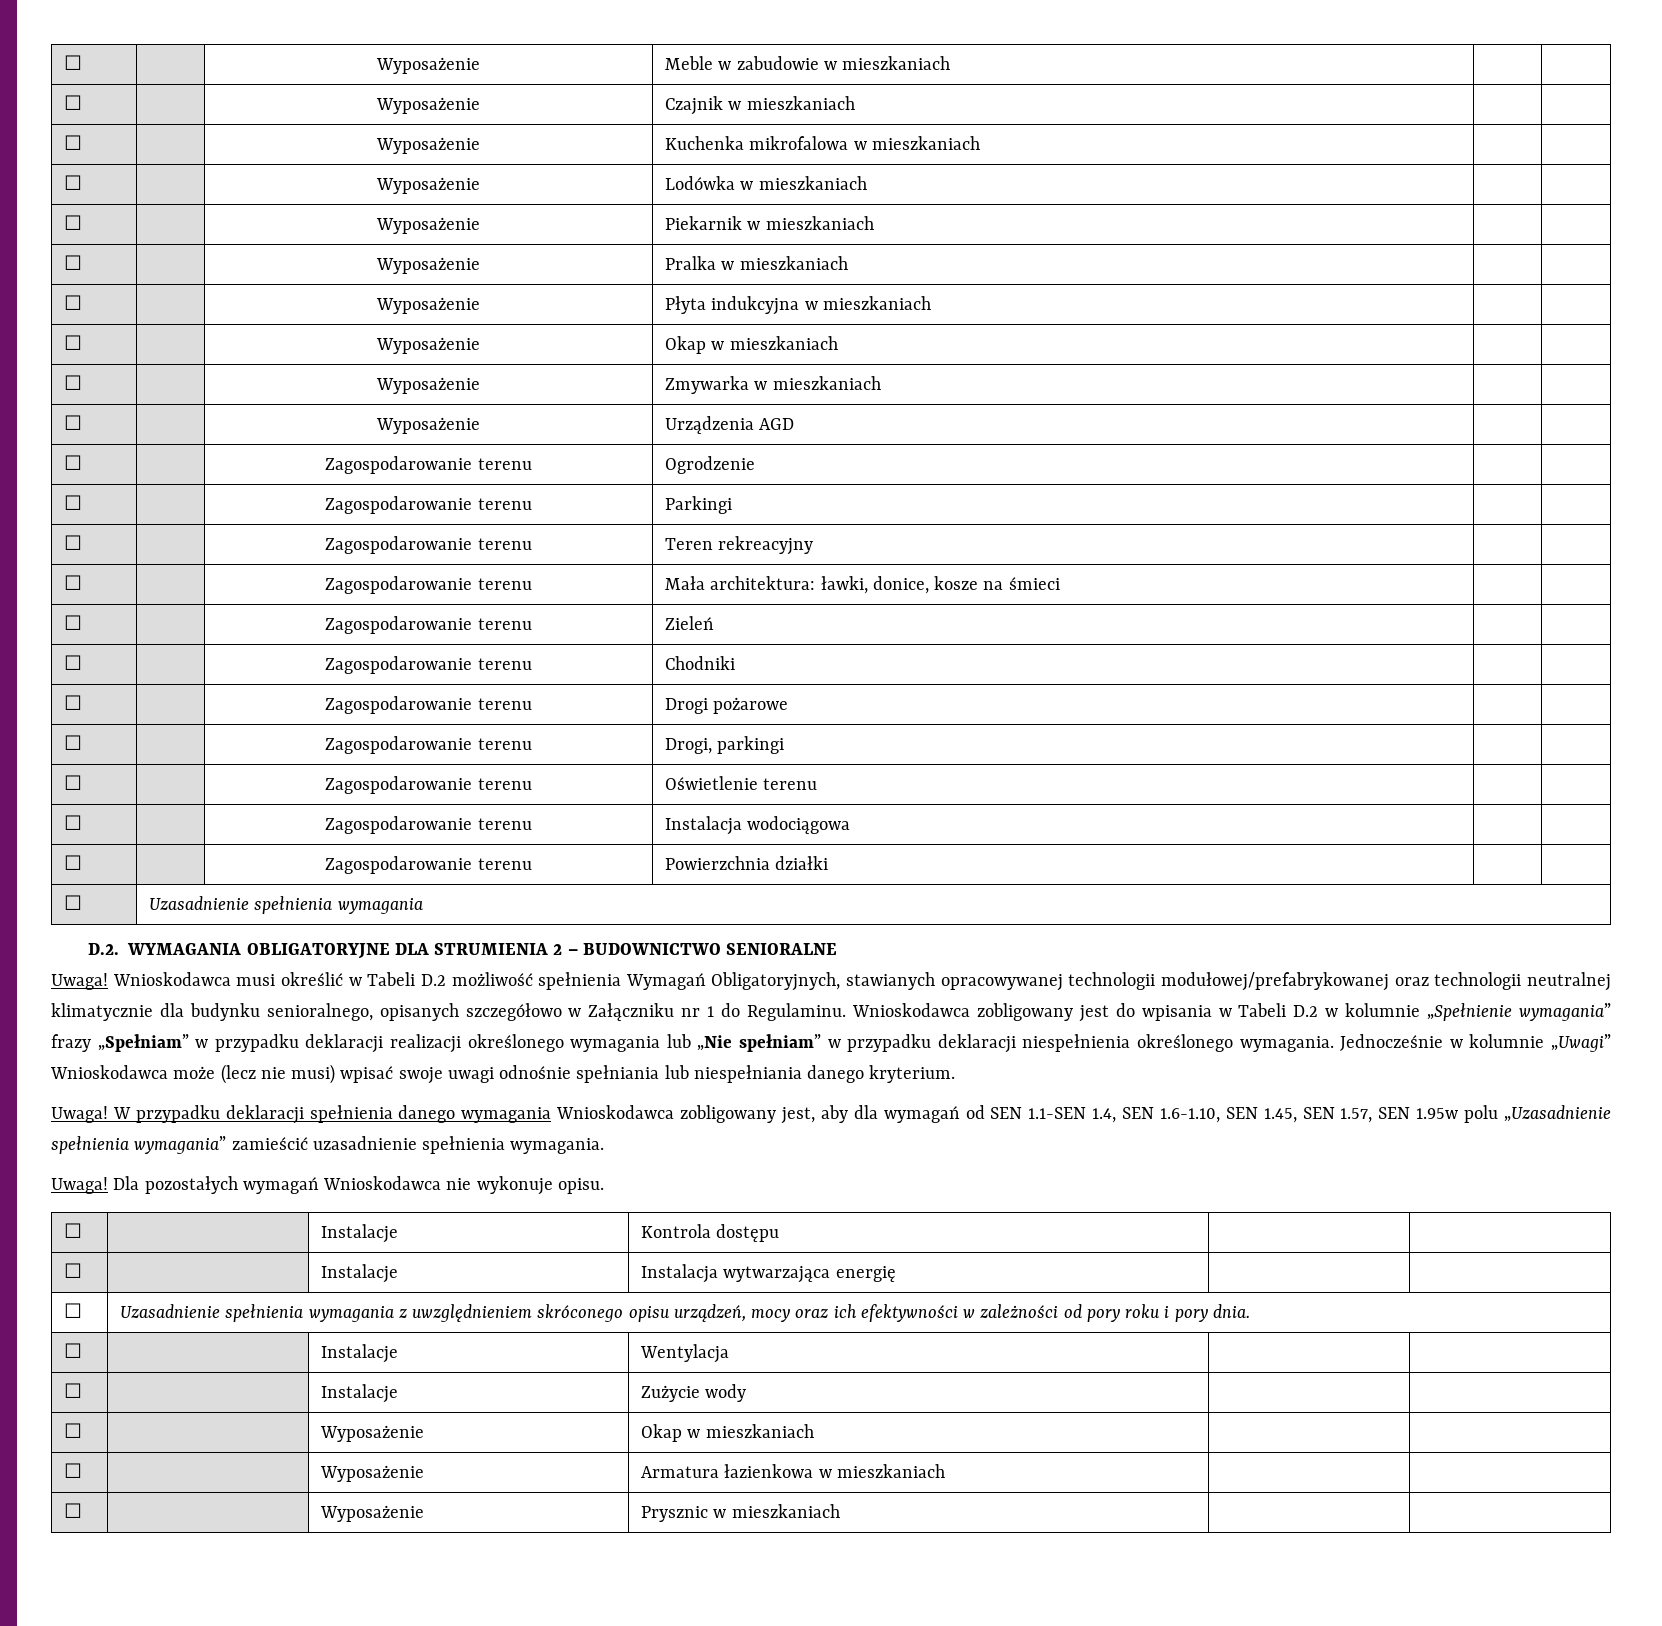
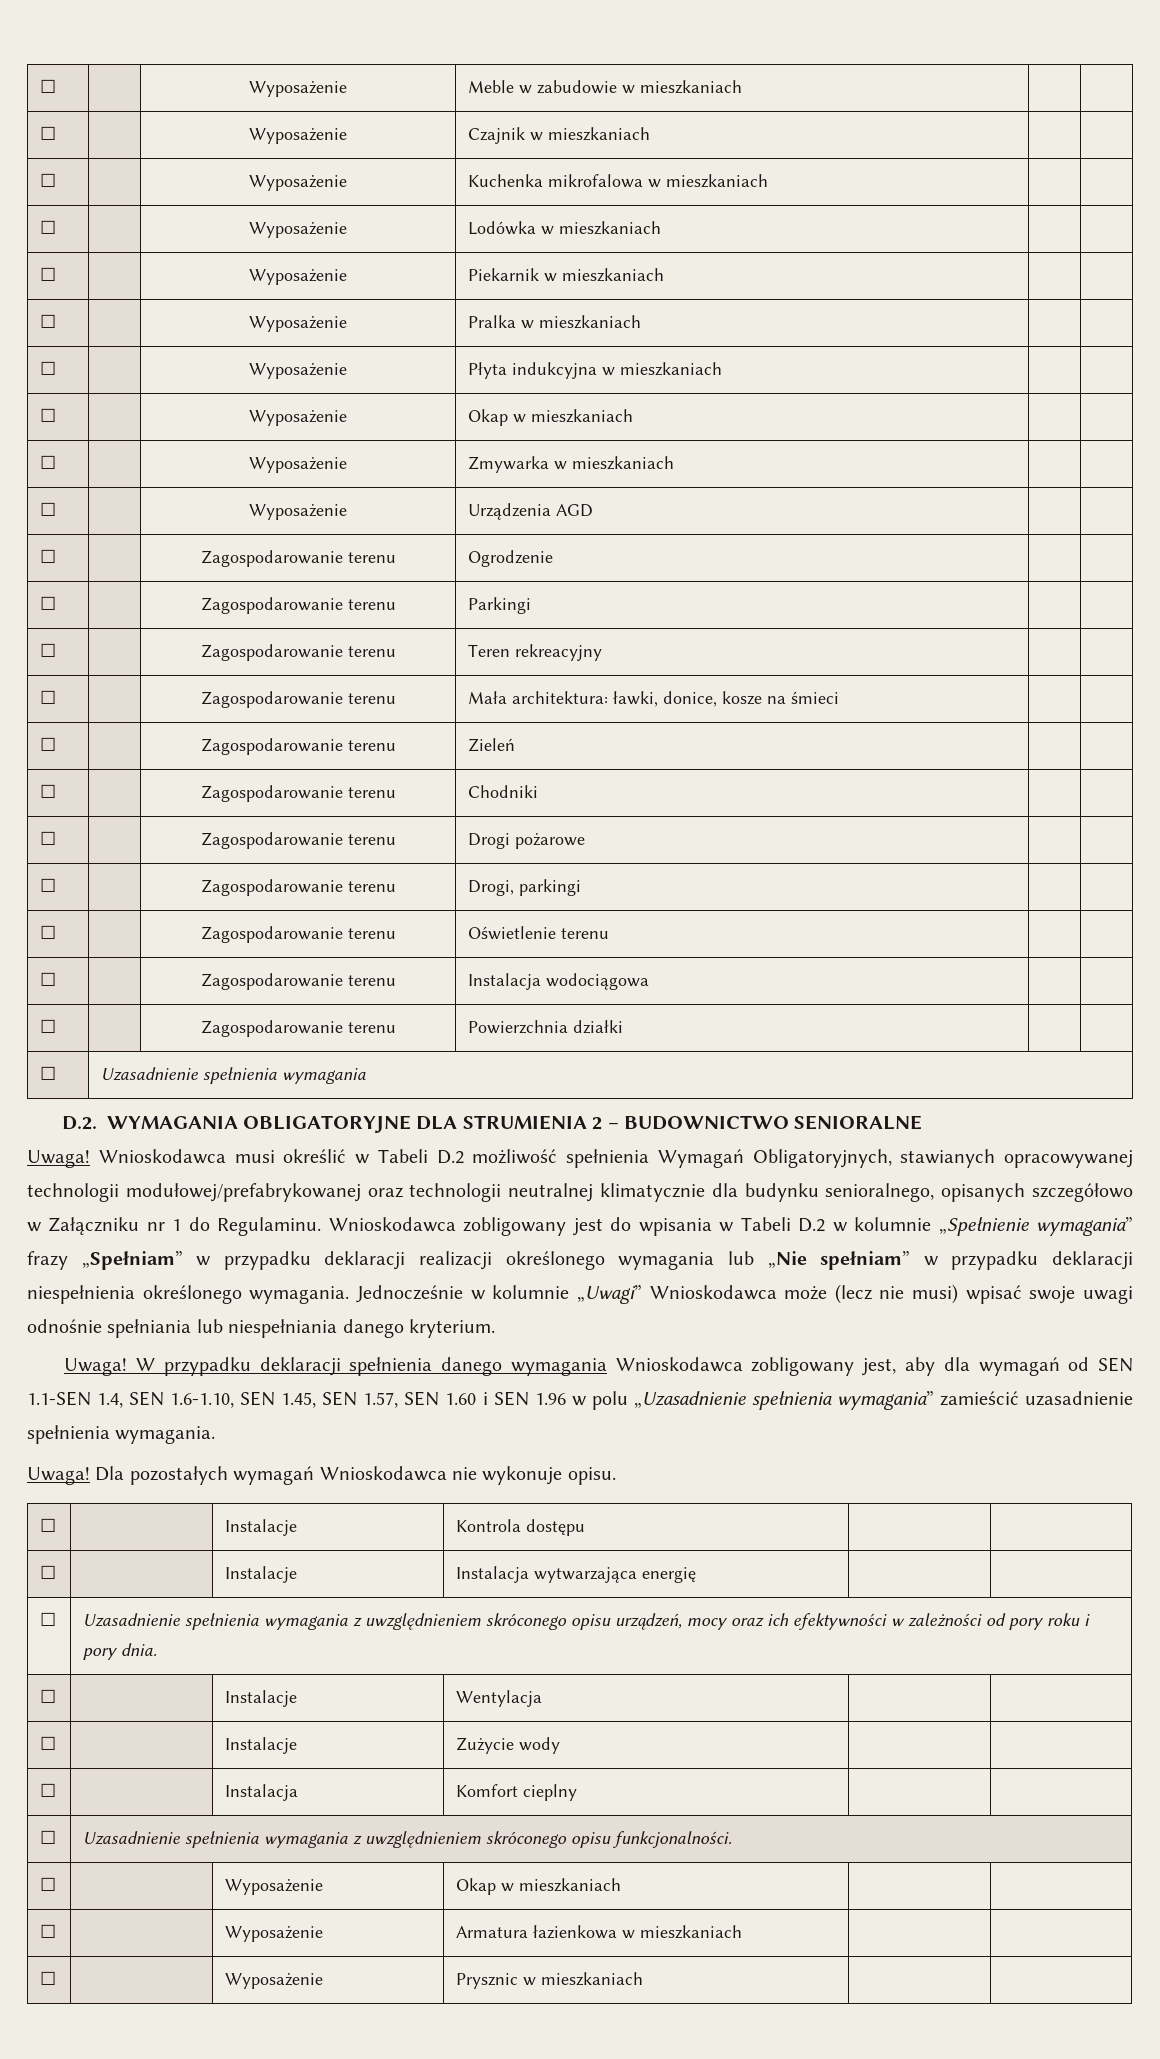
- W przypadku deklaracji spełnienia danego wymagania Wnioskodawca zobligowany jest, aby dla wymagań od SEN 1.1-SEN 1.4, SEN 1.6-1.10, SEN 1.45, SEN 1.57, SEN 1.95w polu „Uzasadnienie spełnienia wymagania” zamieścić uzasadnienie spełnienia wymagania.
+ W przypadku deklaracji spełnienia danego wymagania Wnioskodawca zobligowany jest, aby dla wymagań od SEN 1.1-SEN 1.4, SEN 1.6-1.10, SEN 1.45, SEN 1.57, SEN 1.60 i SEN 1.96 w polu „Uzasadnienie spełnienia wymagania” zamieścić uzasadnienie spełnienia wymagania.
+ ☐ | | Instalacja | Komfort cieplny | |
+ ☐ | Uzasadnienie spełnienia wymagania z uwzględnieniem skróconego opisu funkcjonalności.

